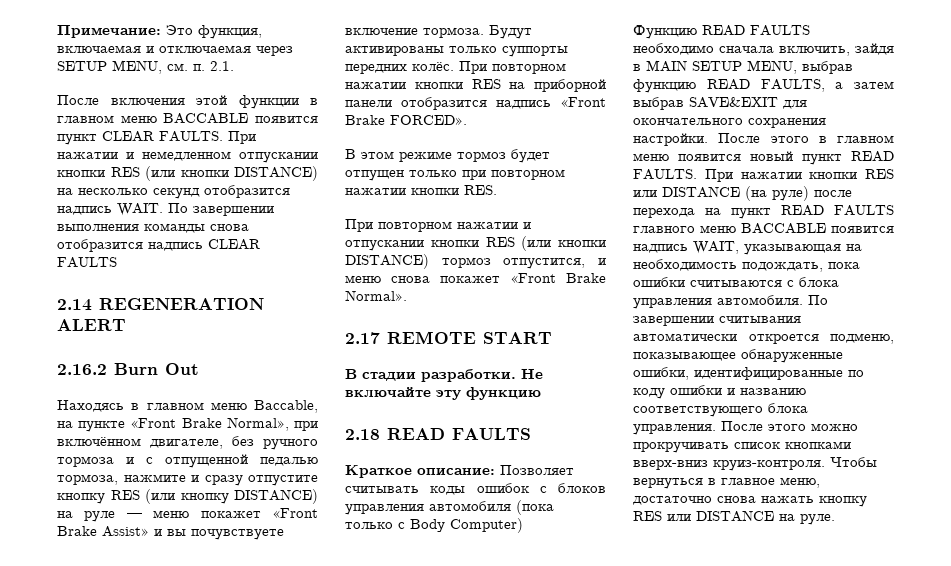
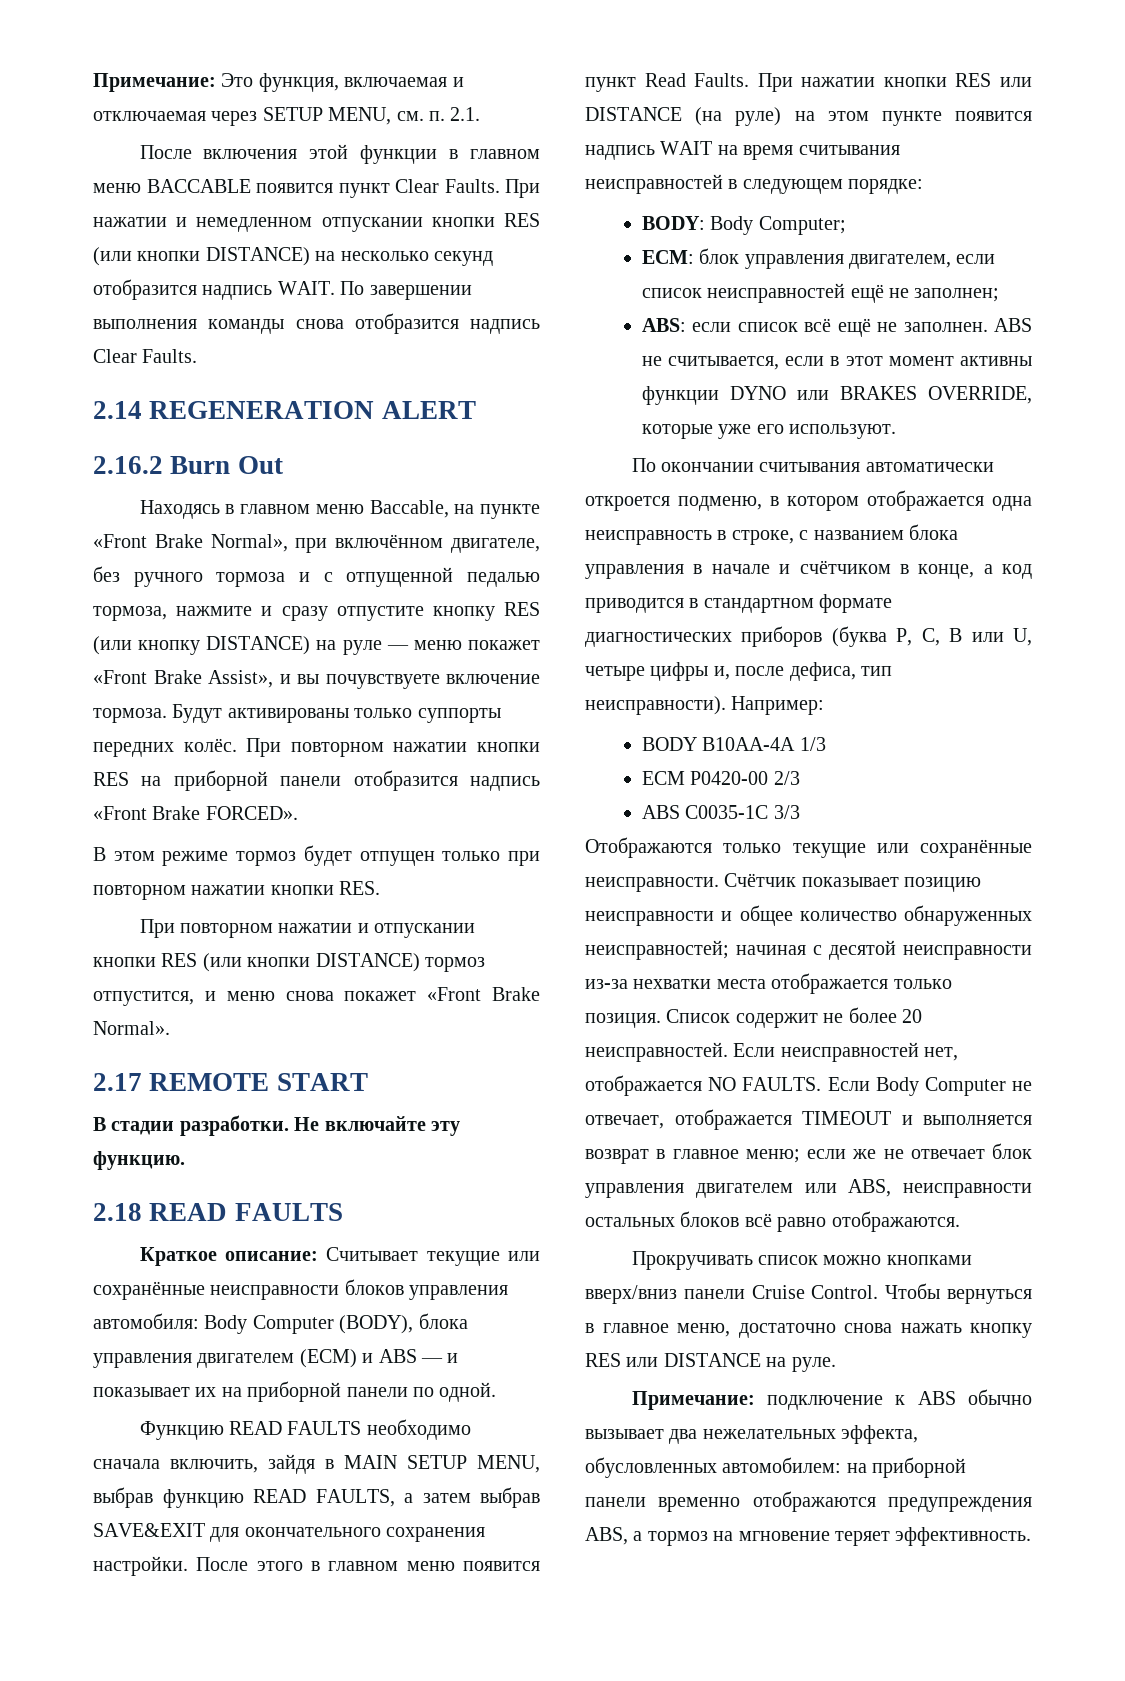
- После включения этой функции в главном меню BACCABLE появится пункт CLEAR FAULTS.
+ После включения этой функции в главном меню BACCABLE появится пункт Clear Faults.
- По завершении выполнения команды снова отобразится надпись CLEAR FAULTS
+ По завершении выполнения команды снова отобразится надпись Clear Faults.
- Находясь в главном меню Baccable, на пункте «Front Brake Normal», при включённом двигателе, без ручного тормоза и с отпущенной педалью тормоза, нажмите и сразу отпустите кнопку RES (или кнопку DISTANCE) на руле — меню покажет «Front Brake Assist» и вы почувствуете включение тормоза.
+ Находясь в главном меню Baccable, на пункте «Front Brake Normal», при включённом двигателе, без ручного тормоза и с отпущенной педалью тормоза, нажмите и сразу отпустите кнопку RES (или кнопку DISTANCE) на руле — меню покажет «Front Brake Assist», и вы почувствуете включение тормоза.
- Не включайте эту функцию
+ Не включайте эту функцию.
- Краткое описание: Позволяет считывать коды ошибок с блоков управления автомобиля (пока только с Body Computer)
+ Краткое описание: Считывает текущие или сохранённые неисправности блоков управления автомобиля: Body Computer (BODY), блока управления двигателем (ECM) и ABS — и показывает их на приборной панели по одной.
- После этого в главном меню появится новый пункт READ FAULTS.
+ После этого в главном меню появится пункт Read Faults.
- При нажатии кнопки RES или DISTANCE (на руле) после перехода на пункт READ FAULTS главного меню BACCABLE появится надпись WAIT, указывающая на необходимость подождать, пока ошибки считываются с блока управления автомобиля. По завершении считывания автоматически откроется подменю, показывающее обнаруженные ошибки, идентифицированные по коду ошибки и названию соответствующего блока управления. После этого можно прокручивать список кнопками вверх-вниз круиз-контроля.
+ При нажатии кнопки RES или DISTANCE (на руле) на этом пункте появится надпись WAIT на время считывания неисправностей в следующем порядке:
+ BODY: Body Computer;
+ ECM: блок управления двигателем, если список неисправностей ещё не заполнен;
+ ABS: если список всё ещё не заполнен. ABS не считывается, если в этот момент активны функции DYNO или BRAKES OVERRIDE, которые уже его используют.
+ По окончании считывания автоматически откроется подменю, в котором отображается одна неисправность в строке, с названием блока управления в начале и счётчиком в конце, а код приводится в стандартном формате диагностических приборов (буква P, C, B или U, четыре цифры и, после дефиса, тип неисправности). Например:
+ BODY B10AA-4A 1/3
+ ECM P0420-00 2/3
+ ABS C0035-1C 3/3
+ Отображаются только текущие или сохранённые неисправности. Счётчик показывает позицию неисправности и общее количество обнаруженных неисправностей; начиная с десятой неисправности из-за нехватки места отображается только позиция. Список содержит не более 20 неисправностей. Если неисправностей нет, отображается NO FAULTS. Если Body Computer не отвечает, отображается TIMEOUT и выполняется возврат в главное меню; если же не отвечает блок управления двигателем или ABS, неисправности остальных блоков всё равно отображаются.
+ Прокручивать список можно кнопками вверх/вниз панели Cruise Control.
+ Примечание: подключение к ABS обычно вызывает два нежелательных эффекта, обусловленных автомобилем: на приборной панели временно отображаются предупреждения ABS, а тормоз на мгновение теряет эффективность.

